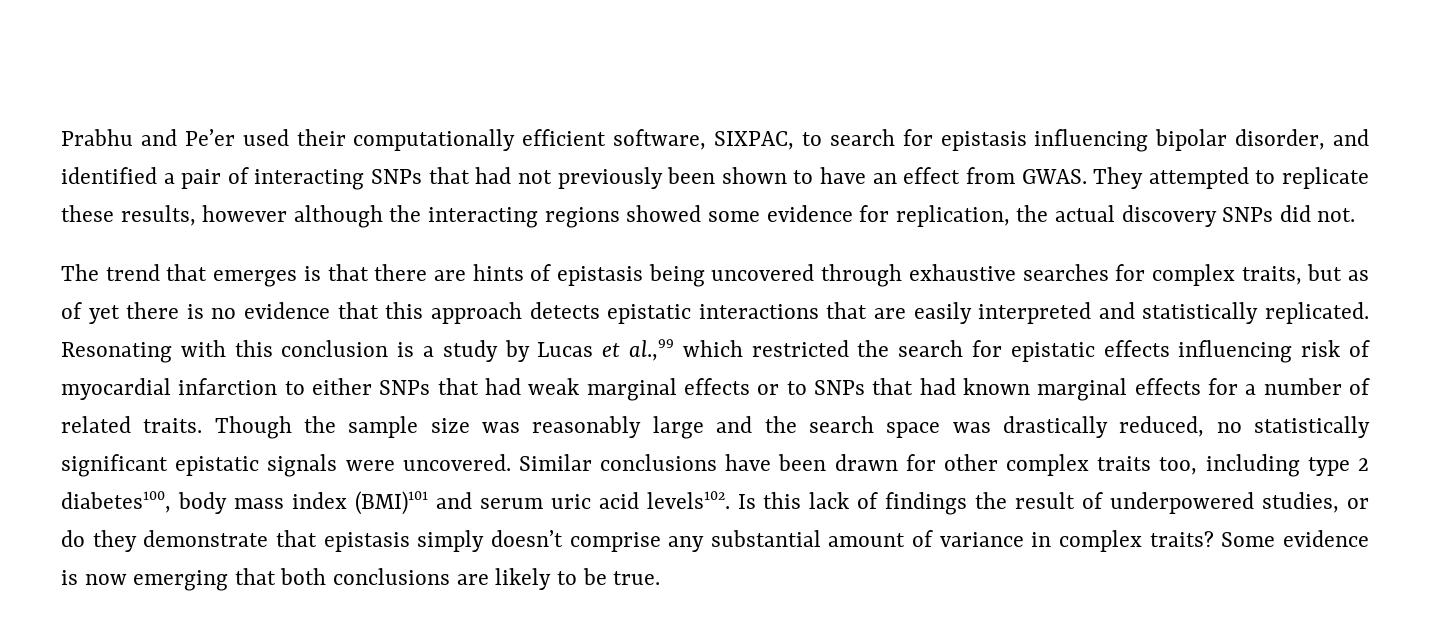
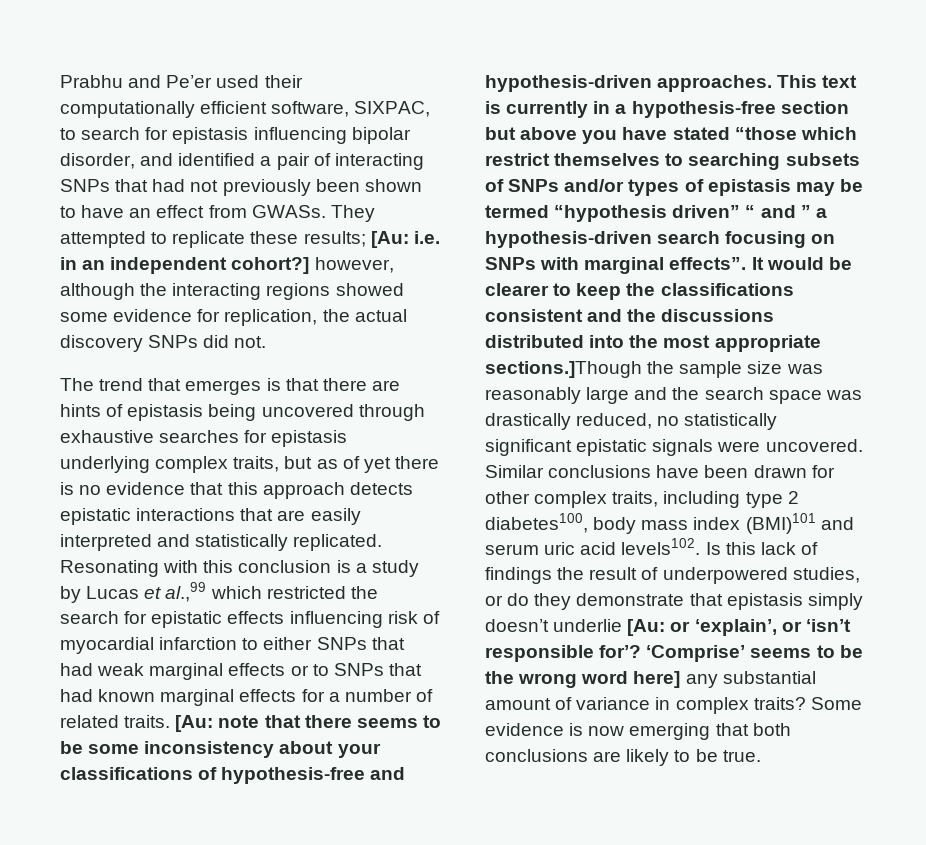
- Prabhu and Pe’er used their computationally efficient software, SIXPAC, to search for epistasis influencing bipolar disorder, and identified a pair of interacting SNPs that had not previously been shown to have an effect from GWAS.
+ Prabhu and Pe’er used their computationally efficient software, SIXPAC, to search for epistasis influencing bipolar disorder, and identified a pair of interacting SNPs that had not previously been shown to have an effect from GWASs.
- They attempted to replicate these results, however although the interacting regions showed some evidence for replication, the actual discovery SNPs did not.
+ They attempted to replicate these results; [Au: i.e. in an independent cohort?] however, although the interacting regions showed some evidence for replication, the actual discovery SNPs did not.
- The trend that emerges is that there are hints of epistasis being uncovered through exhaustive searches for complex traits, but as of yet there is no evidence that this approach detects epistatic interactions that are easily interpreted and statistically replicated.
+ The trend that emerges is that there are hints of epistasis being uncovered through exhaustive searches for epistasis underlying complex traits, but as of yet there is no evidence that this approach detects epistatic interactions that are easily interpreted and statistically replicated.
- Though the sample size was reasonably large and the search space was drastically reduced, no statistically significant epistatic signals were uncovered.
+ [Au: note that there seems to be some inconsistency about your classifications of hypothesis-free and hypothesis-driven approaches. This text is currently in a hypothesis-free section but above you have stated “those which restrict themselves to searching subsets of SNPs and/or types of epistasis may be termed “hypothesis driven” “ and ” a hypothesis-driven search focusing on SNPs with marginal effects”. It would be clearer to keep the classifications consistent and the discussions distributed into the most appropriate sections.]Though the sample size was reasonably large and the search space was drastically reduced, no statistically significant epistatic signals were uncovered.
- Similar conclusions have been drawn for other complex traits too, including type 2 diabetes100, body mass index (BMI)101 and serum uric acid levels102.
+ Similar conclusions have been drawn for other complex traits, including type 2 diabetes100, body mass index (BMI)101 and serum uric acid levels102.
- Is this lack of findings the result of underpowered studies, or do they demonstrate that epistasis simply doesn’t comprise any substantial amount of variance in complex traits?
+ Is this lack of findings the result of underpowered studies, or do they demonstrate that epistasis simply doesn’t underlie [Au: or ‘explain’, or ‘isn’t responsible for’? ‘Comprise’ seems to be the wrong word here] any substantial amount of variance in complex traits?

